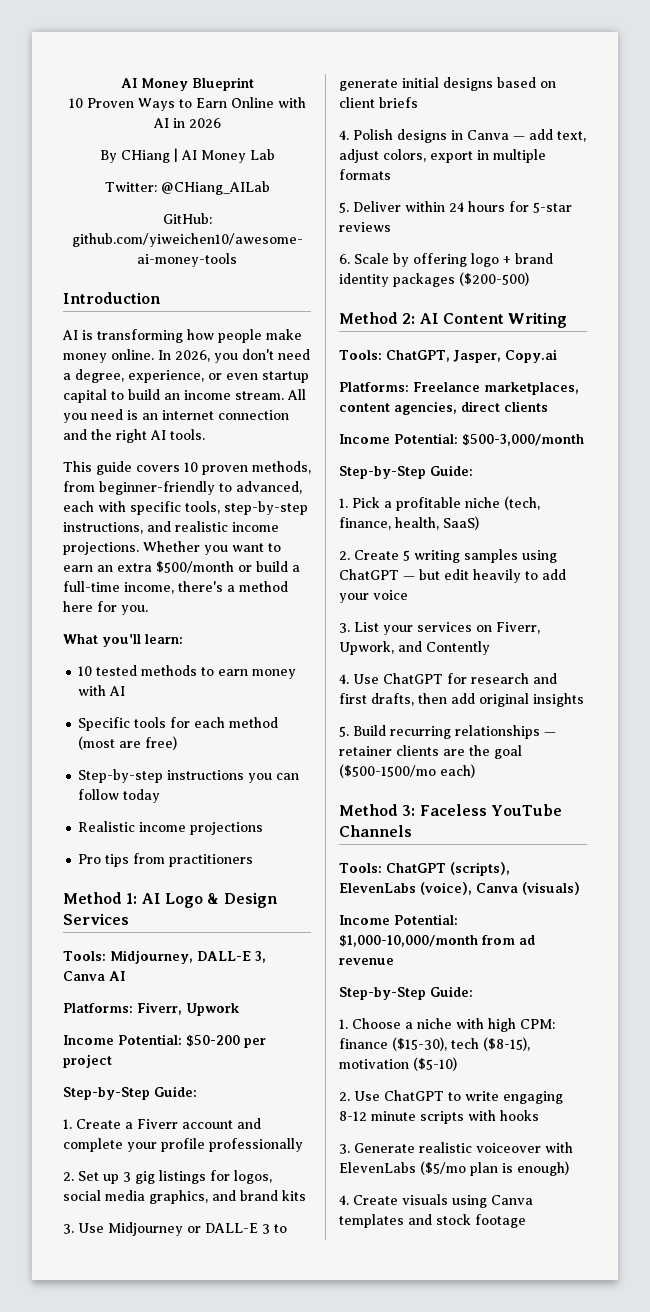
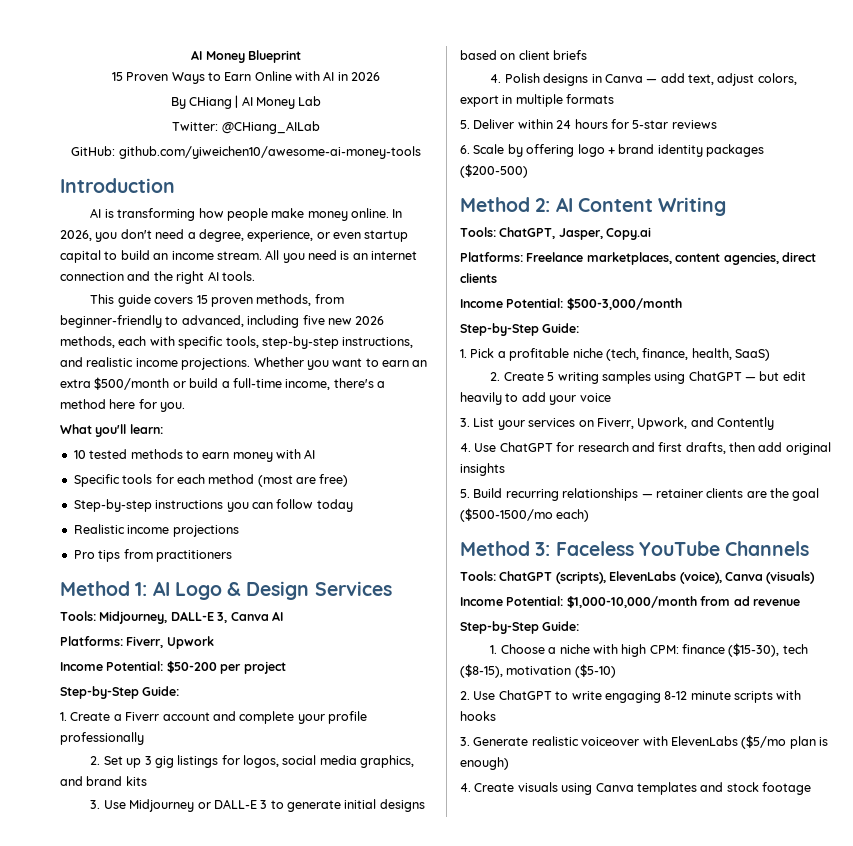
- 10 Proven Ways to Earn Online with AI in 2026
+ 15 Proven Ways to Earn Online with AI in 2026
- This guide covers 10 proven methods, from beginner-friendly to advanced, each with specific tools, step-by-step instructions, and realistic income projections.
+ This guide covers 15 proven methods, from beginner-friendly to advanced, including five new 2026 methods, each with specific tools, step-by-step instructions, and realistic income projections.

